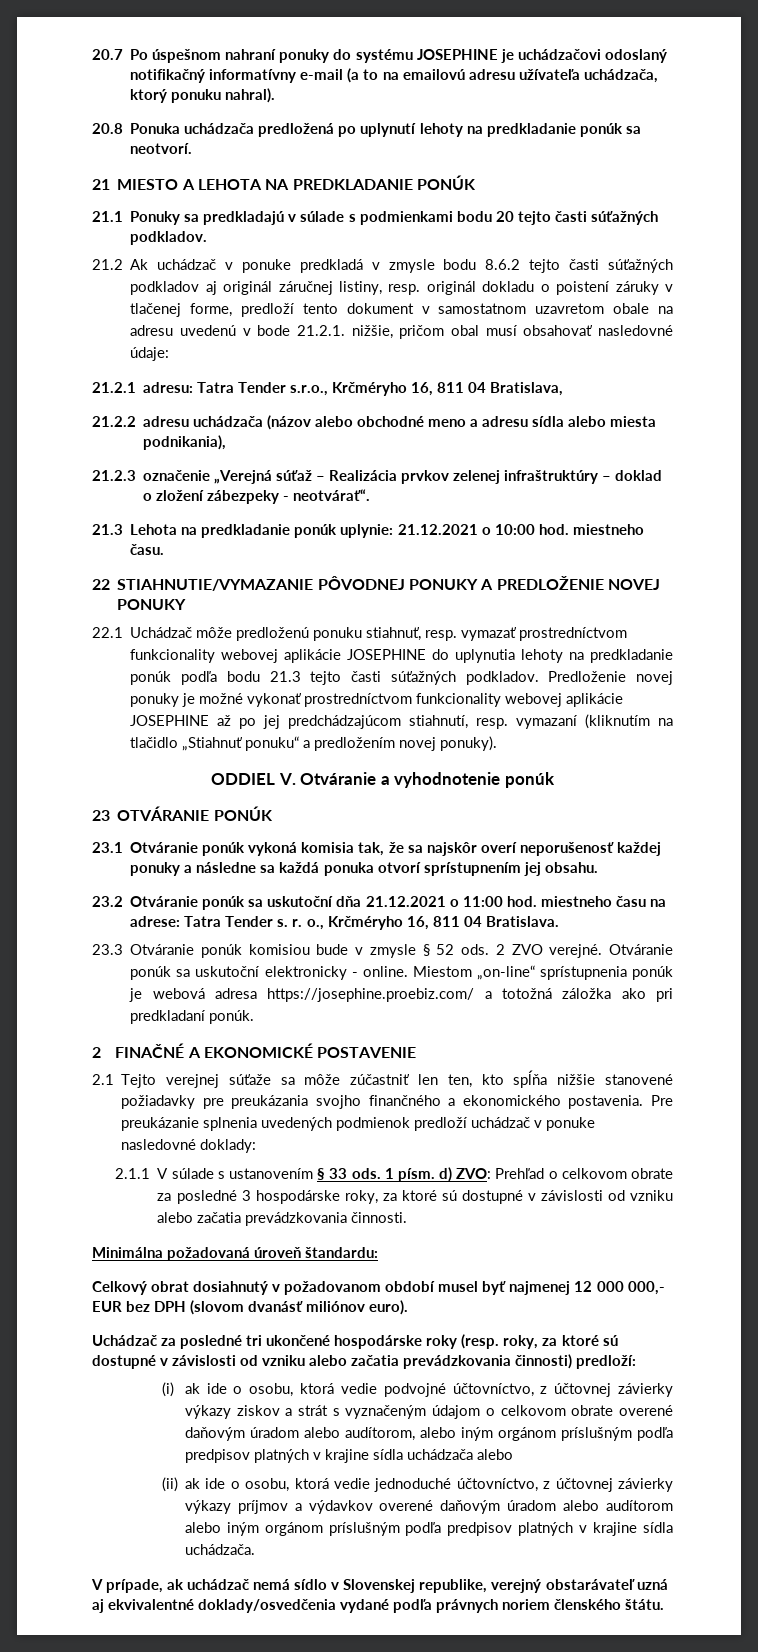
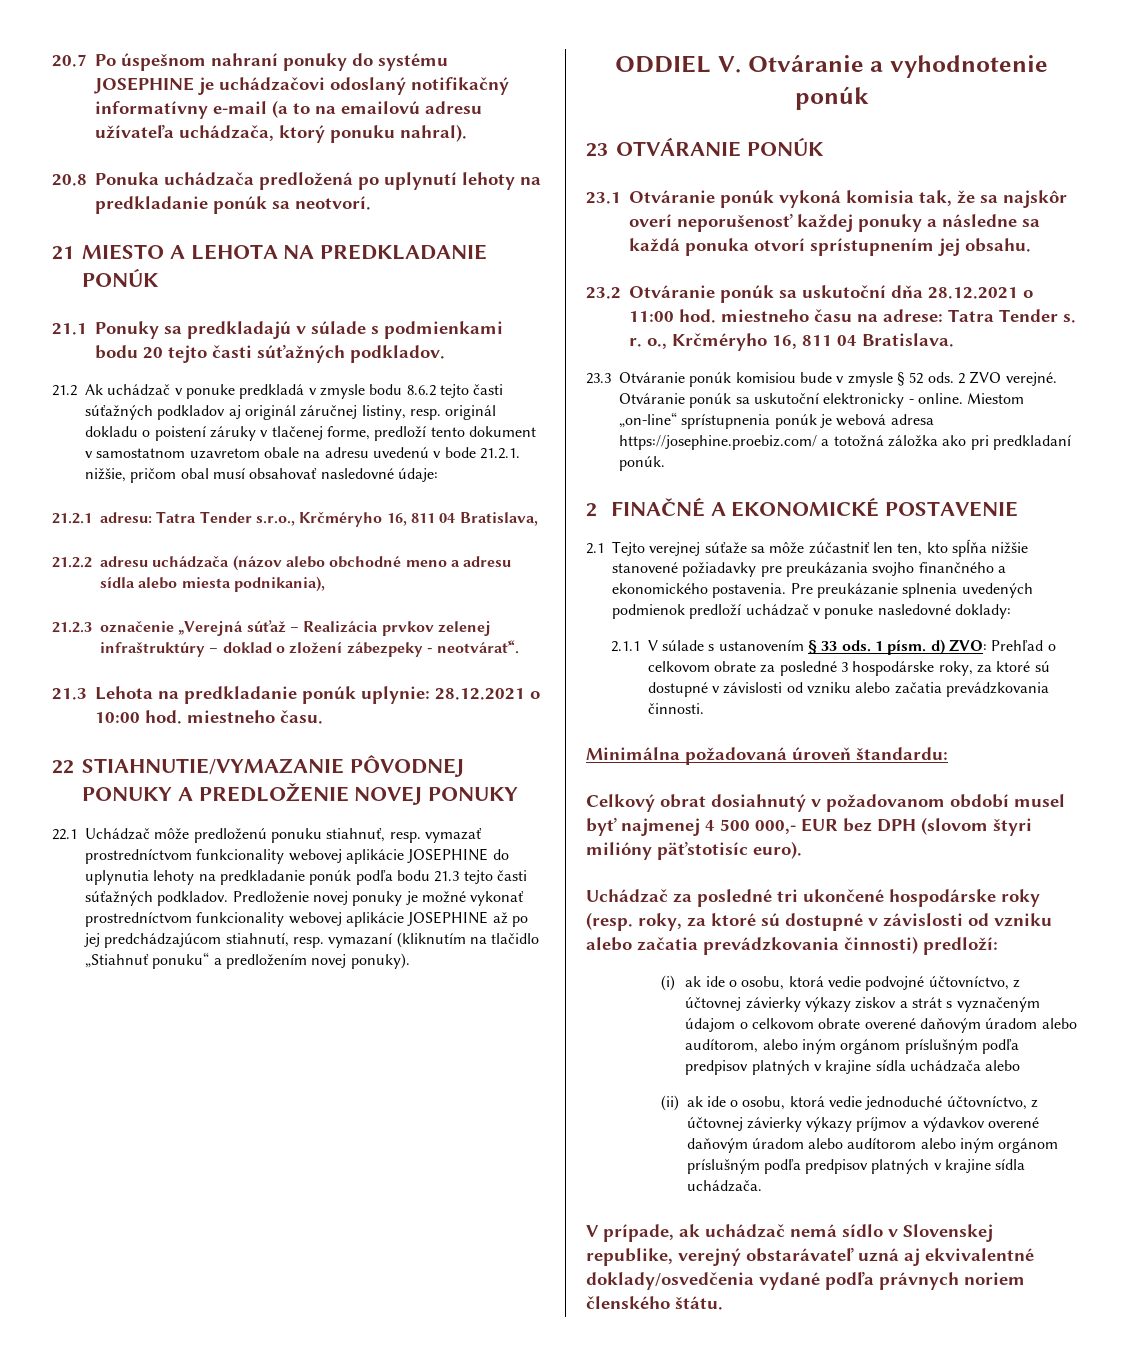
- 21.3 Lehota na predkladanie ponúk uplynie: 21.12.2021 o 10:00 hod. miestneho času.
+ 21.3 Lehota na predkladanie ponúk uplynie: 28.12.2021 o 10:00 hod. miestneho času.
- 23.2 Otváranie ponúk sa uskutoční dňa 21.12.2021 o 11:00 hod. miestneho času na adrese: Tatra Tender s. r. o., Krčméryho 16, 811 04 Bratislava.
+ 23.2 Otváranie ponúk sa uskutoční dňa 28.12.2021 o 11:00 hod. miestneho času na adrese: Tatra Tender s. r. o., Krčméryho 16, 811 04 Bratislava.
- Celkový obrat dosiahnutý v požadovanom období musel byť najmenej 12 000 000,- EUR bez DPH (slovom dvanásť miliónov euro).
+ Celkový obrat dosiahnutý v požadovanom období musel byť najmenej 4 500 000,- EUR bez DPH (slovom štyri milióny päťstotisíc euro).

